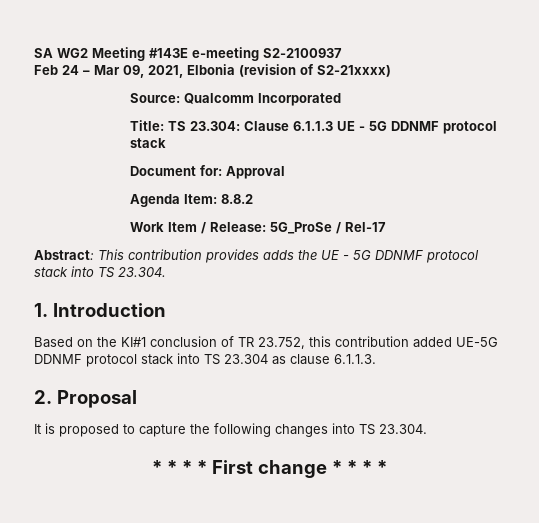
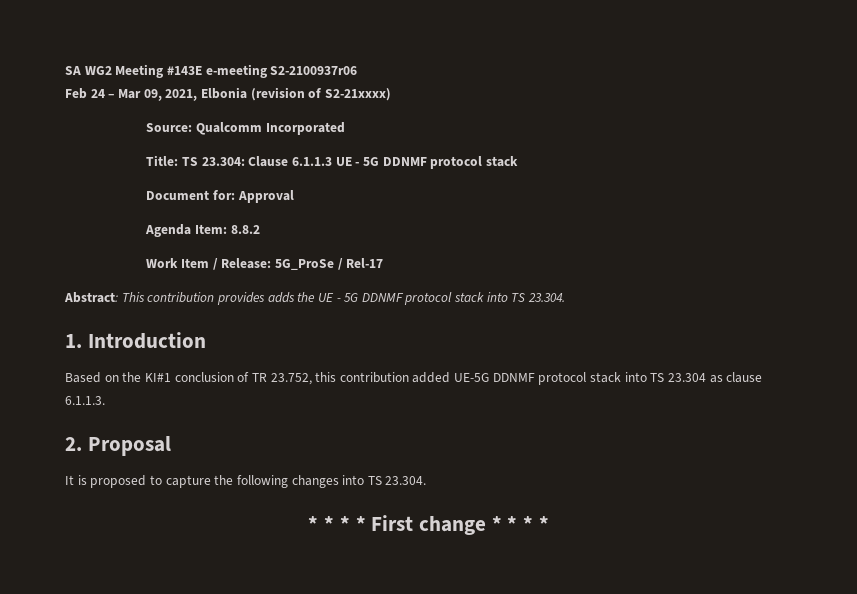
- SA WG2 Meeting #143E e-meeting S2-2100937
+ SA WG2 Meeting #143E e-meeting S2-2100937r06

